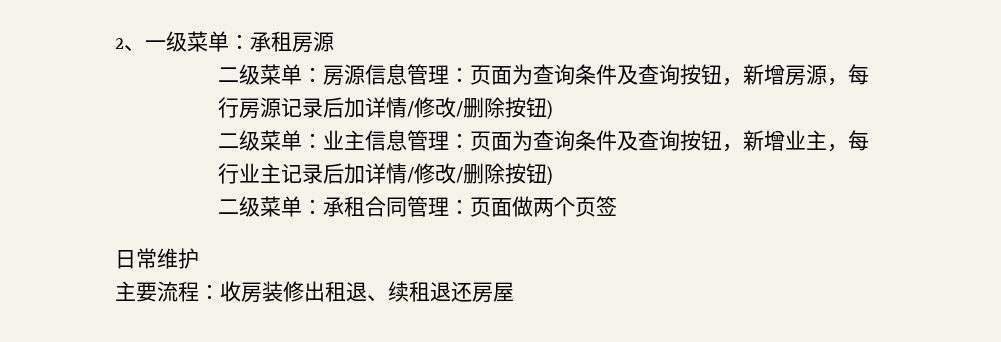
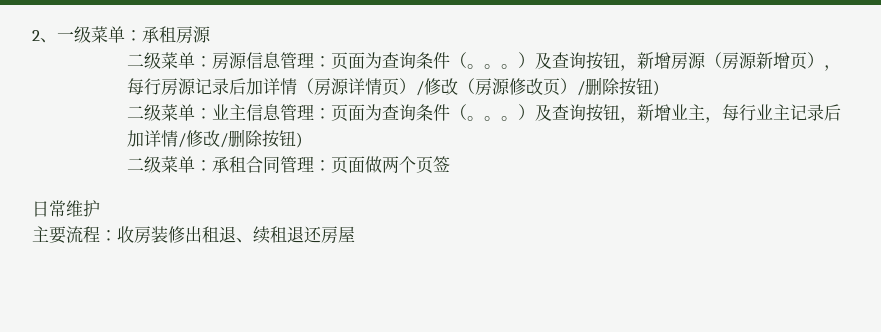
- 二级菜单：房源信息管理：页面为查询条件及查询按钮，新增房源，每行房源记录后加详情/修改/删除按钮)
+ 二级菜单：房源信息管理：页面为查询条件（。。。）及查询按钮，新增房源（房源新增页），每行房源记录后加详情（房源详情页）/修改（房源修改页）/删除按钮)
- 二级菜单：业主信息管理：页面为查询条件及查询按钮，新增业主，每行业主记录后加详情/修改/删除按钮)
+ 二级菜单：业主信息管理：页面为查询条件（。。。）及查询按钮，新增业主，每行业主记录后加详情/修改/删除按钮)

